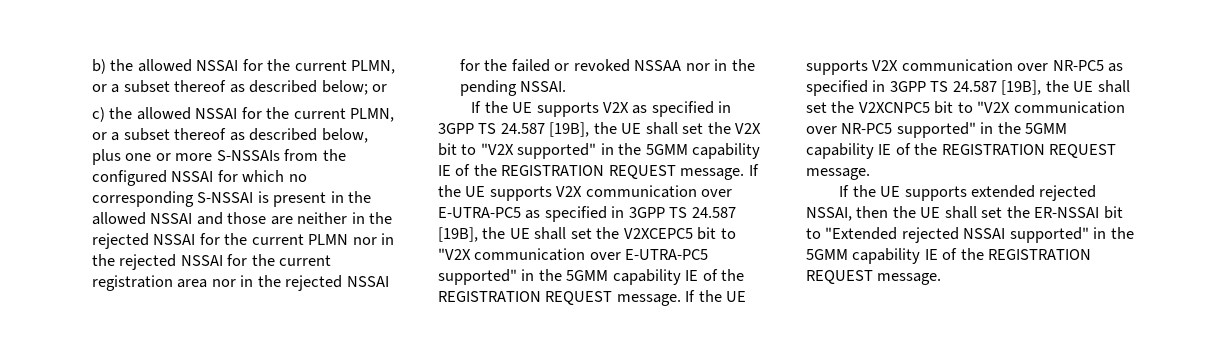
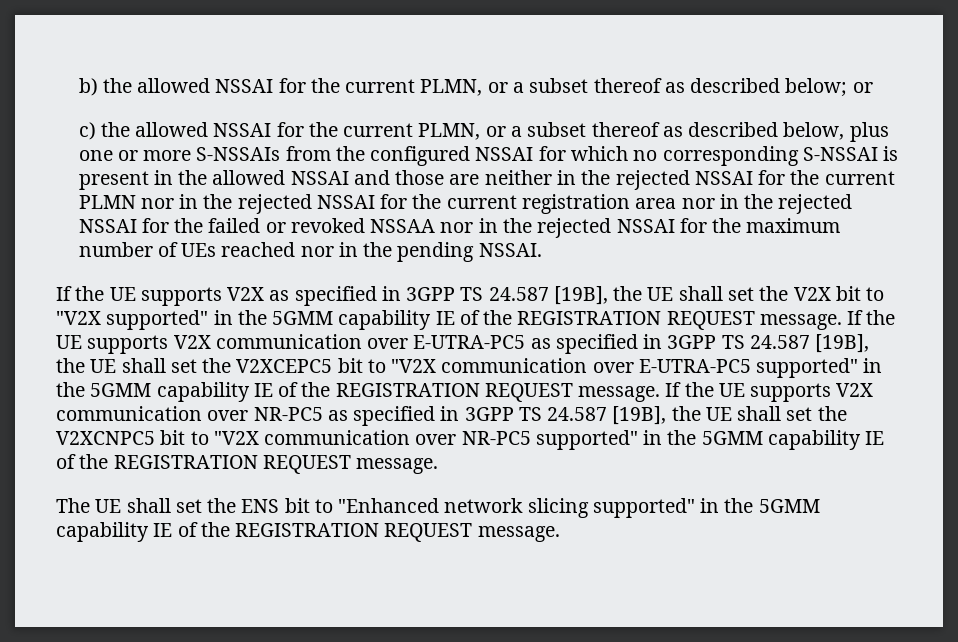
- c) the allowed NSSAI for the current PLMN, or a subset thereof as described below, plus one or more S-NSSAIs from the configured NSSAI for which no corresponding S-NSSAI is present in the allowed NSSAI and those are neither in the rejected NSSAI for the current PLMN nor in the rejected NSSAI for the current registration area nor in the rejected NSSAI for the failed or revoked NSSAA nor in the pending NSSAI.
+ c) the allowed NSSAI for the current PLMN, or a subset thereof as described below, plus one or more S-NSSAIs from the configured NSSAI for which no corresponding S-NSSAI is present in the allowed NSSAI and those are neither in the rejected NSSAI for the current PLMN nor in the rejected NSSAI for the current registration area nor in the rejected NSSAI for the failed or revoked NSSAA nor in the rejected NSSAI for the maximum number of UEs reached nor in the pending NSSAI.
- If the UE supports extended rejected NSSAI, then the UE shall set the ER-NSSAI bit to "Extended rejected NSSAI supported" in the 5GMM capability IE of the REGISTRATION REQUEST message.
+ The UE shall set the ENS bit to "Enhanced network slicing supported" in the 5GMM capability IE of the REGISTRATION REQUEST message.

